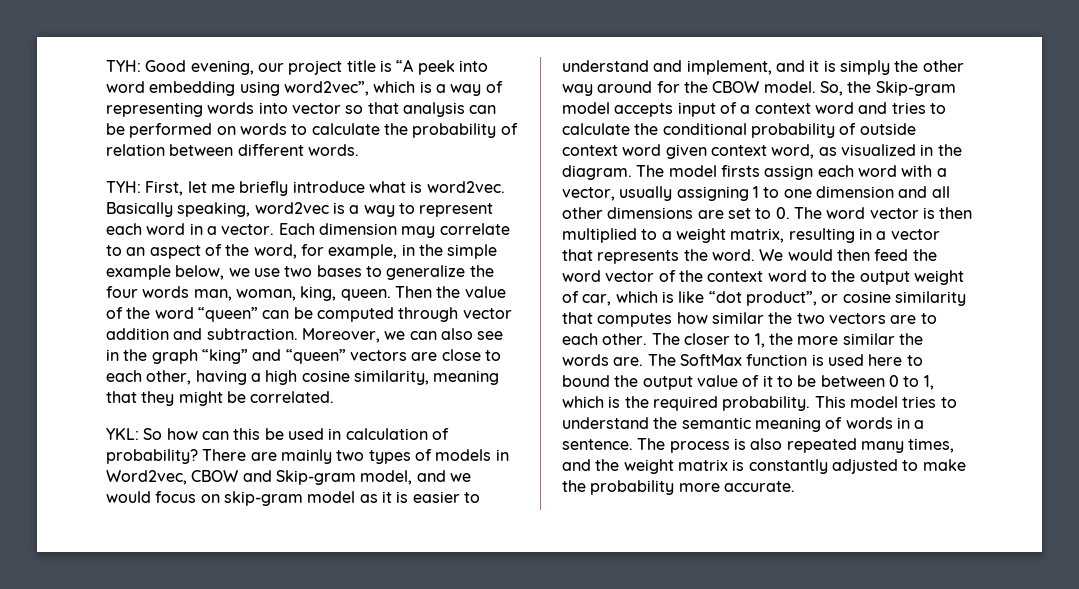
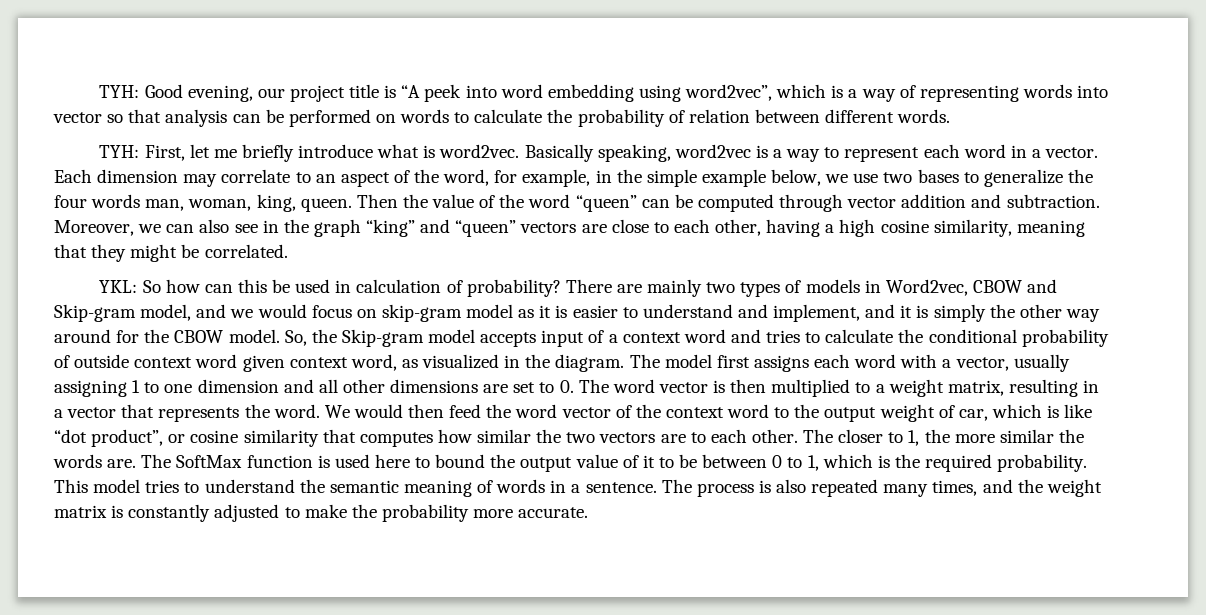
- The model firsts assign each word with a vector, usually assigning 1 to one dimension and all other dimensions are set to 0. The word vector is then multiplied to a weight matrix, resulting in a vector that represents the word.
+ The model first assigns each word with a vector, usually assigning 1 to one dimension and all other dimensions are set to 0. The word vector is then multiplied to a weight matrix, resulting in a vector that represents the word.

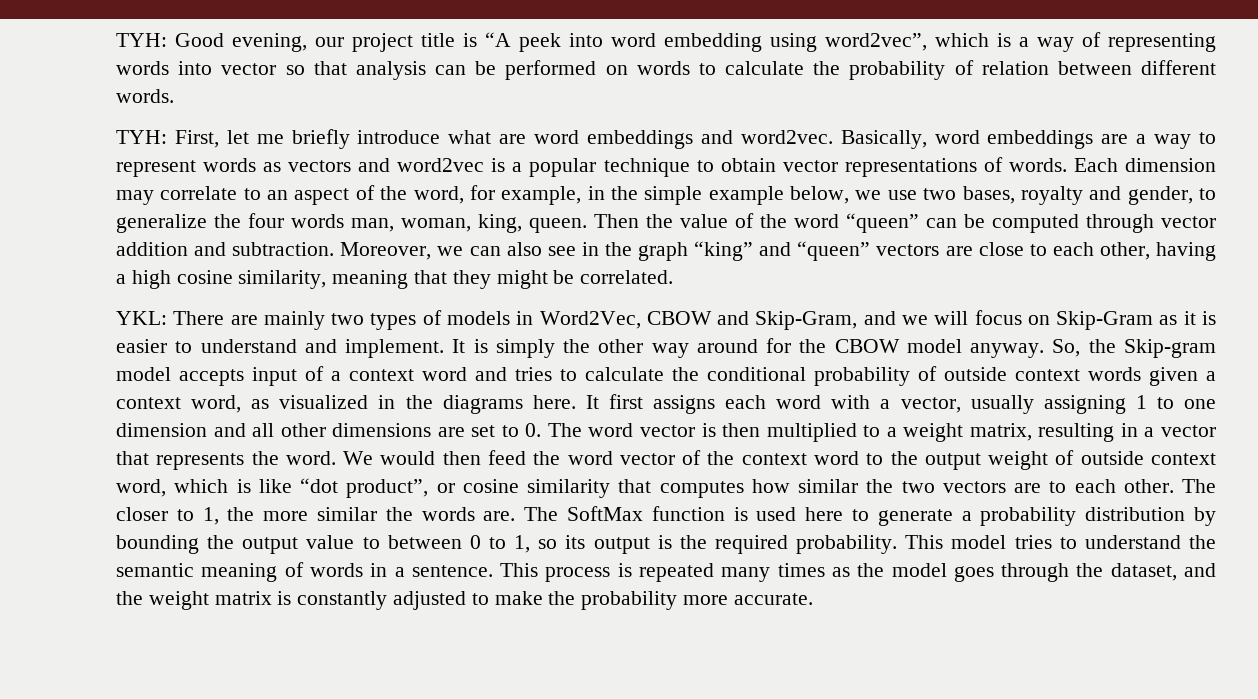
- TYH: First, let me briefly introduce what is word2vec. Basically speaking, word2vec is a way to represent each word in a vector.
+ TYH: First, let me briefly introduce what are word embeddings and word2vec. Basically, word embeddings are a way to represent words as vectors and word2vec is a popular technique to obtain vector representations of words.
- Each dimension may correlate to an aspect of the word, for example, in the simple example below, we use two bases to generalize the four words man, woman, king, queen.
+ Each dimension may correlate to an aspect of the word, for example, in the simple example below, we use two bases, royalty and gender, to generalize the four words man, woman, king, queen.
- YKL: So how can this be used in calculation of probability? There are mainly two types of models in Word2vec, CBOW and Skip-gram model, and we would focus on skip-gram model as it is easier to understand and implement, and it is simply the other way around for the CBOW model.
+ YKL: There are mainly two types of models in Word2Vec, CBOW and Skip-Gram, and we will focus on Skip-Gram as it is easier to understand and implement. It is simply the other way around for the CBOW model anyway.
- So, the Skip-gram model accepts input of a context word and tries to calculate the conditional probability of outside context word given context word, as visualized in the diagram. The model first assigns each word with a vector, usually assigning 1 to one dimension and all other dimensions are set to 0. The word vector is then multiplied to a weight matrix, resulting in a vector that represents the word.
+ So, the Skip-gram model accepts input of a context word and tries to calculate the conditional probability of outside context words given a context word, as visualized in the diagrams here. It first assigns each word with a vector, usually assigning 1 to one dimension and all other dimensions are set to 0. The word vector is then multiplied to a weight matrix, resulting in a vector that represents the word.
- We would then feed the word vector of the context word to the output weight of car, which is like “dot product”, or cosine similarity that computes how similar the two vectors are to each other.
+ We would then feed the word vector of the context word to the output weight of outside context word, which is like “dot product”, or cosine similarity that computes how similar the two vectors are to each other.
- The SoftMax function is used here to bound the output value of it to be between 0 to 1, which is the required probability.
+ The SoftMax function is used here to generate a probability distribution by bounding the output value to between 0 to 1, so its output is the required probability.
- The process is also repeated many times, and the weight matrix is constantly adjusted to make the probability more accurate.
+ This process is repeated many times as the model goes through the dataset, and the weight matrix is constantly adjusted to make the probability more accurate.

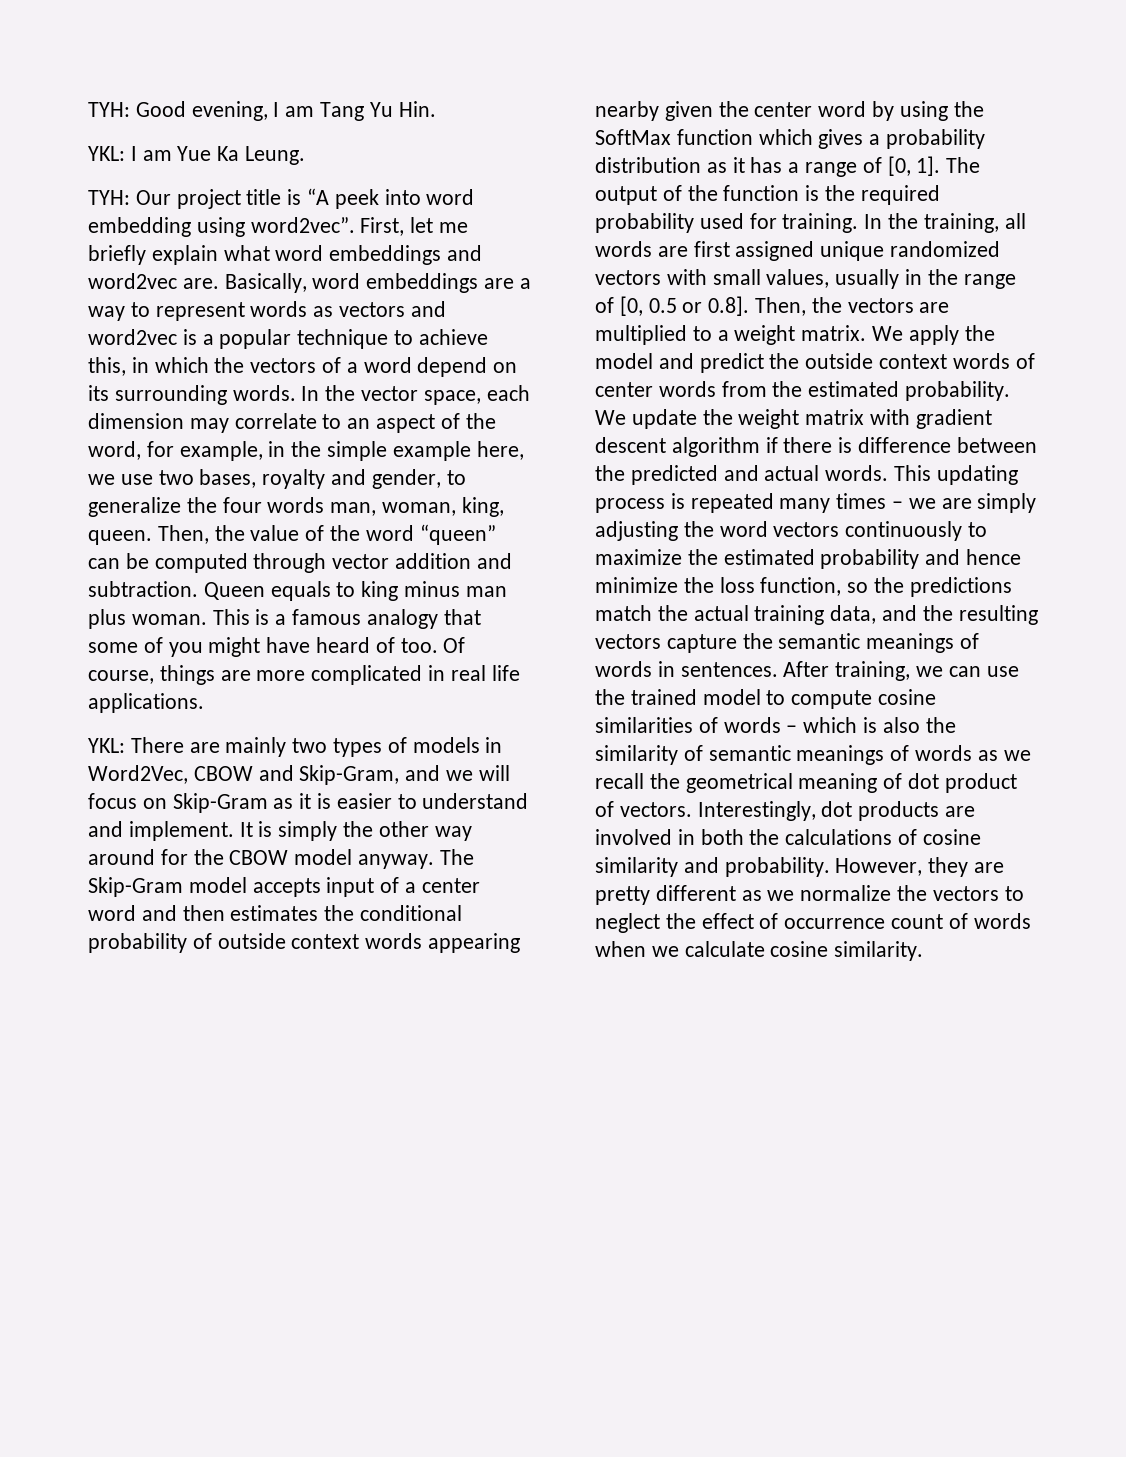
- TYH: Good evening, our project title is “A peek into word embedding using word2vec”, which is a way of representing words into vector so that analysis can be performed on words to calculate the probability of relation between different words.
- TYH: First, let me briefly introduce what are word embeddings and word2vec.
+ TYH: Good evening, I am Tang Yu Hin.
+ YKL: I am Yue Ka Leung.
+ TYH: Our project title is “A peek into word embedding using word2vec”. First, let me briefly explain what word embeddings and word2vec are.
- Basically, word embeddings are a way to represent words as vectors and word2vec is a popular technique to obtain vector representations of words. Each dimension may correlate to an aspect of the word, for example, in the simple example below, we use two bases, royalty and gender, to generalize the four words man, woman, king, queen.
+ Basically, word embeddings are a way to represent words as vectors and word2vec is a popular technique to achieve this, in which the vectors of a word depend on its surrounding words. In the vector space, each dimension may correlate to an aspect of the word, for example, in the simple example here, we use two bases, royalty and gender, to generalize the four words man, woman, king, queen.
- Then the value of the word “queen” can be computed through vector addition and subtraction.
+ Then, the value of the word “queen” can be computed through vector addition and subtraction.
- Moreover, we can also see in the graph “king” and “queen” vectors are close to each other, having a high cosine similarity, meaning that they might be correlated.
+ Queen equals to king minus man plus woman. This is a famous analogy that some of you might have heard of too. Of course, things are more complicated in real life applications.
- So, the Skip-gram model accepts input of a context word and tries to calculate the conditional probability of outside context words given a context word, as visualized in the diagrams here. It first assigns each word with a vector, usually assigning 1 to one dimension and all other dimensions are set to 0. The word vector is then multiplied to a weight matrix, resulting in a vector that represents the word. We would then feed the word vector of the context word to the output weight of outside context word, which is like “dot product”, or cosine similarity that computes how similar the two vectors are to each other. The closer to 1, the more similar the words are. The SoftMax function is used here to generate a probability distribution by bounding the output value to between 0 to 1, so its output is the required probability. This model tries to understand the semantic meaning of words in a sentence. This process is repeated many times as the model goes through the dataset, and the weight matrix is constantly adjusted to make the probability more accurate.
+ The Skip-Gram model accepts input of a center word and then estimates the conditional probability of outside context words appearing nearby given the center word by using the SoftMax function which gives a probability distribution as it has a range of [0, 1]. The output of the function is the required probability used for training. In the training, all words are first assigned unique randomized vectors with small values, usually in the range of [0, 0.5 or 0.8]. Then, the vectors are multiplied to a weight matrix. We apply the model and predict the outside context words of center words from the estimated probability. We update the weight matrix with gradient descent algorithm if there is difference between the predicted and actual words. This updating process is repeated many times – we are simply adjusting the word vectors continuously to maximize the estimated probability and hence minimize the loss function, so the predictions match the actual training data, and the resulting vectors capture the semantic meanings of words in sentences. After training, we can use the trained model to compute cosine similarities of words – which is also the similarity of semantic meanings of words as we recall the geometrical meaning of dot product of vectors. Interestingly, dot products are involved in both the calculations of cosine similarity and probability. However, they are pretty different as we normalize the vectors to neglect the effect of occurrence count of words when we calculate cosine similarity.

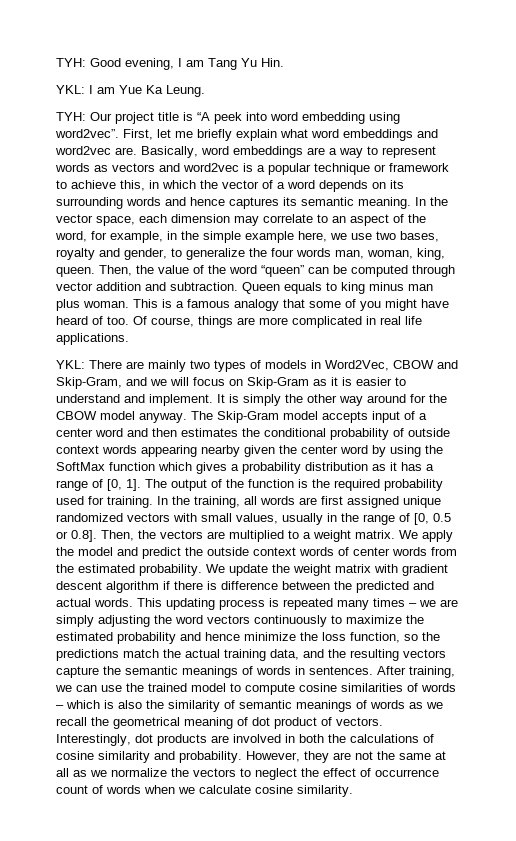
- Basically, word embeddings are a way to represent words as vectors and word2vec is a popular technique to achieve this, in which the vectors of a word depend on its surrounding words.
+ Basically, word embeddings are a way to represent words as vectors and word2vec is a popular technique or framework to achieve this, in which the vector of a word depends on its surrounding words and hence captures its semantic meaning.
- However, they are pretty different as we normalize the vectors to neglect the effect of occurrence count of words when we calculate cosine similarity.
+ However, they are not the same at all as we normalize the vectors to neglect the effect of occurrence count of words when we calculate cosine similarity.

